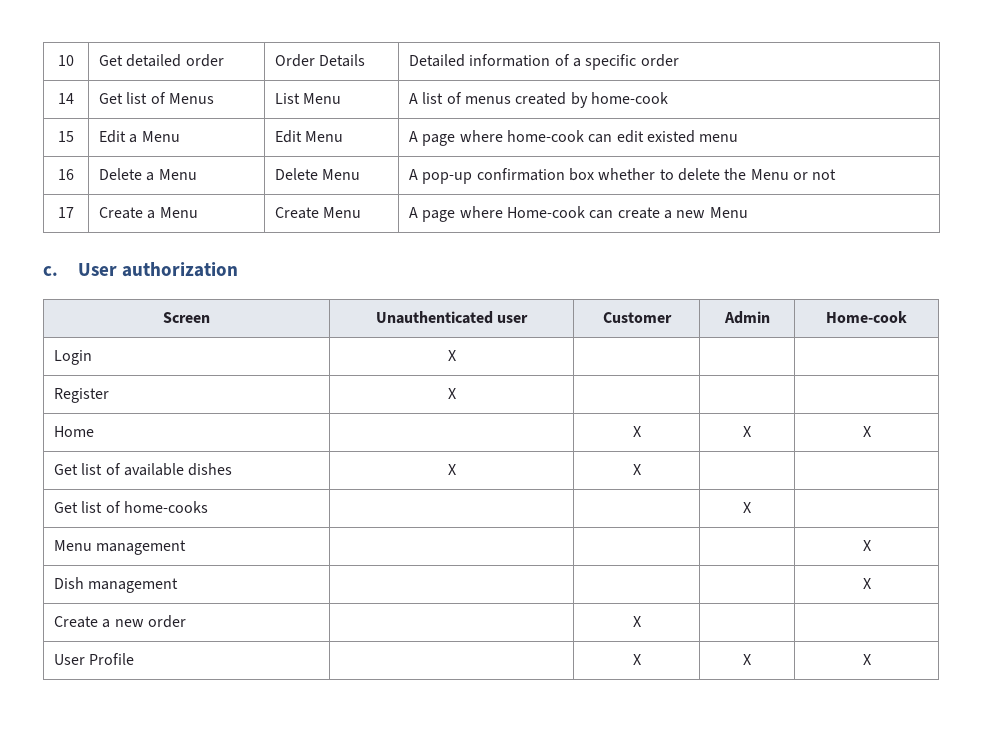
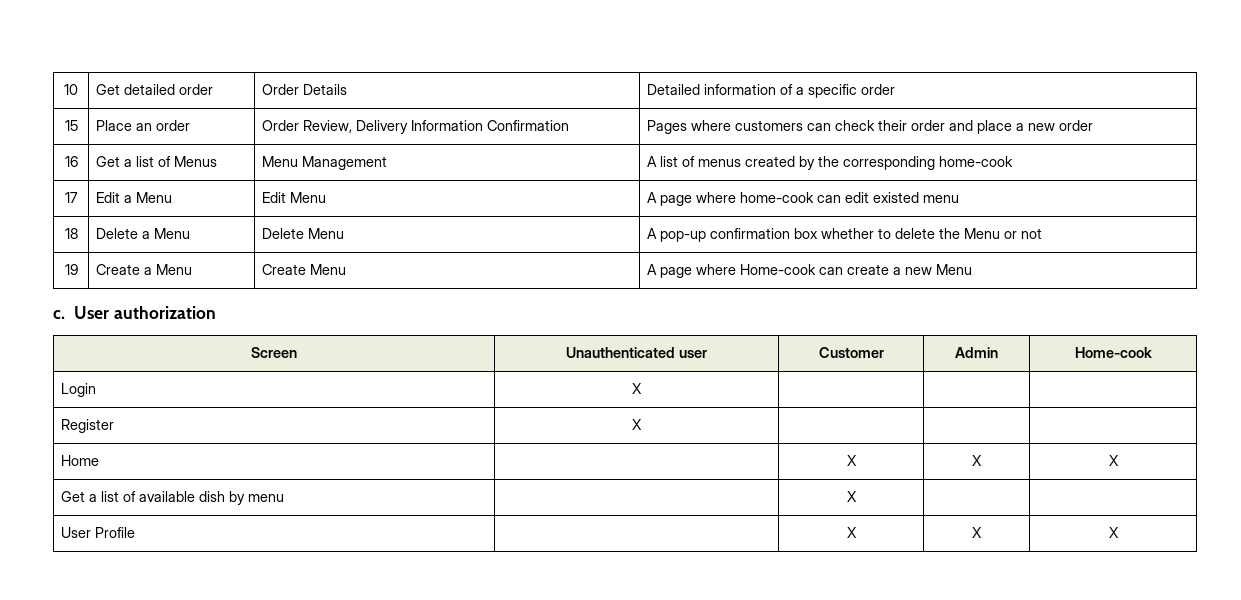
- 14 | Get list of Menus | List Menu | A list of menus created by home-cook
+ 15 | Place an order | Order Review, Delivery Information Confirmation | Pages where customers can check their order and place a new order
+ 16 | Get a list of Menus | Menu Management | A list of menus created by the corresponding home-cook
- 15 | Edit a Menu | Edit Menu | A page where home-cook can edit existed menu
+ 17 | Edit a Menu | Edit Menu | A page where home-cook can edit existed menu
- 16 | Delete a Menu | Delete Menu | A pop-up confirmation box whether to delete the Menu or not
+ 18 | Delete a Menu | Delete Menu | A pop-up confirmation box whether to delete the Menu or not
- 17 | Create a Menu | Create Menu | A page where Home-cook can create a new Menu
+ 19 | Create a Menu | Create Menu | A page where Home-cook can create a new Menu
- Get list of available dishes | X | X | |
- Get list of home-cooks | | | X |
- Menu management | | | | X
- Dish management | | | | X
- Create a new order | | X | |
+ Get a list of available dish by menu | | X | |

